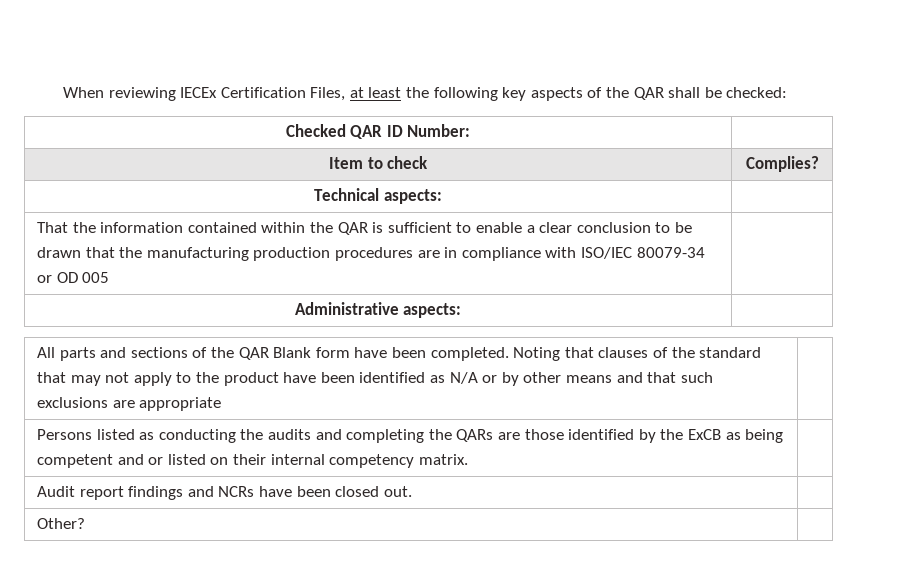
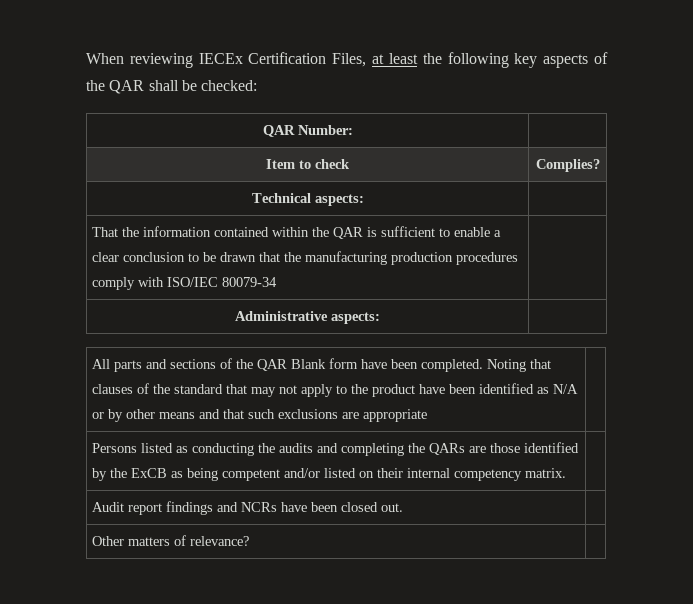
- Checked QAR ID Number: |
+ QAR Number: |
- That the information contained within the QAR is sufficient to enable a clear conclusion to be drawn that the manufacturing production procedures are in compliance with ISO/IEC 80079-34 or OD 005 |
+ That the information contained within the QAR is sufficient to enable a clear conclusion to be drawn that the manufacturing production procedures comply with ISO/IEC 80079-34 |
- Persons listed as conducting the audits and completing the QARs are those identified by the ExCB as being competent and or listed on their internal competency matrix. |
+ Persons listed as conducting the audits and completing the QARs are those identified by the ExCB as being competent and/or listed on their internal competency matrix. |
- Other? |
+ Other matters of relevance? |

